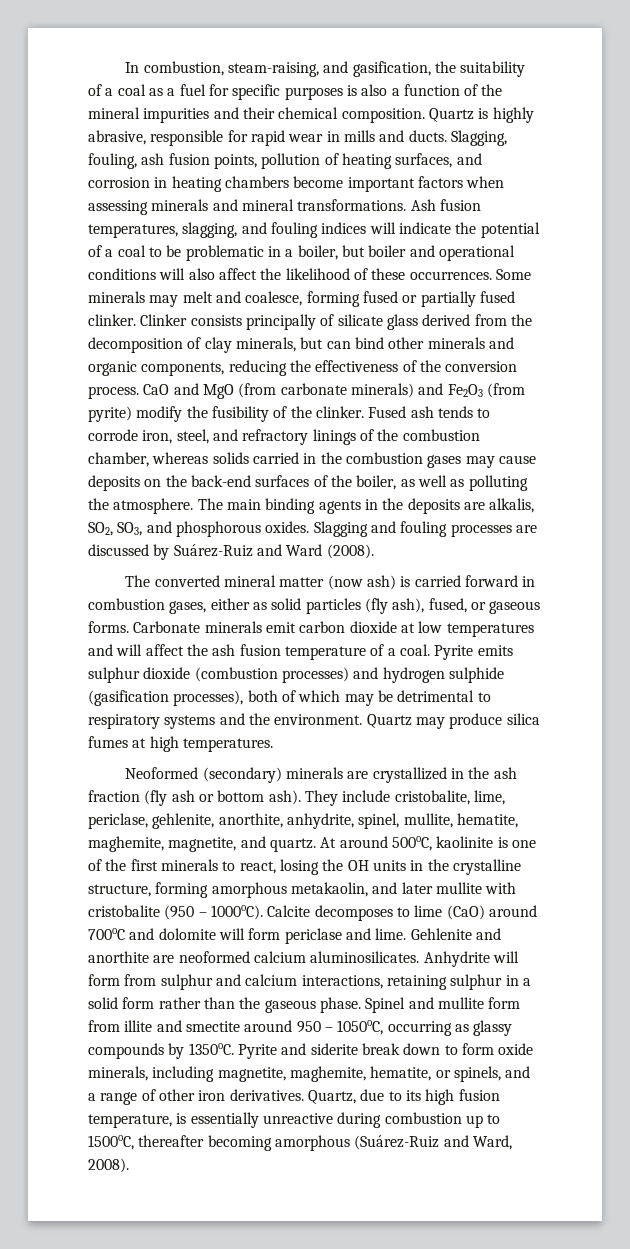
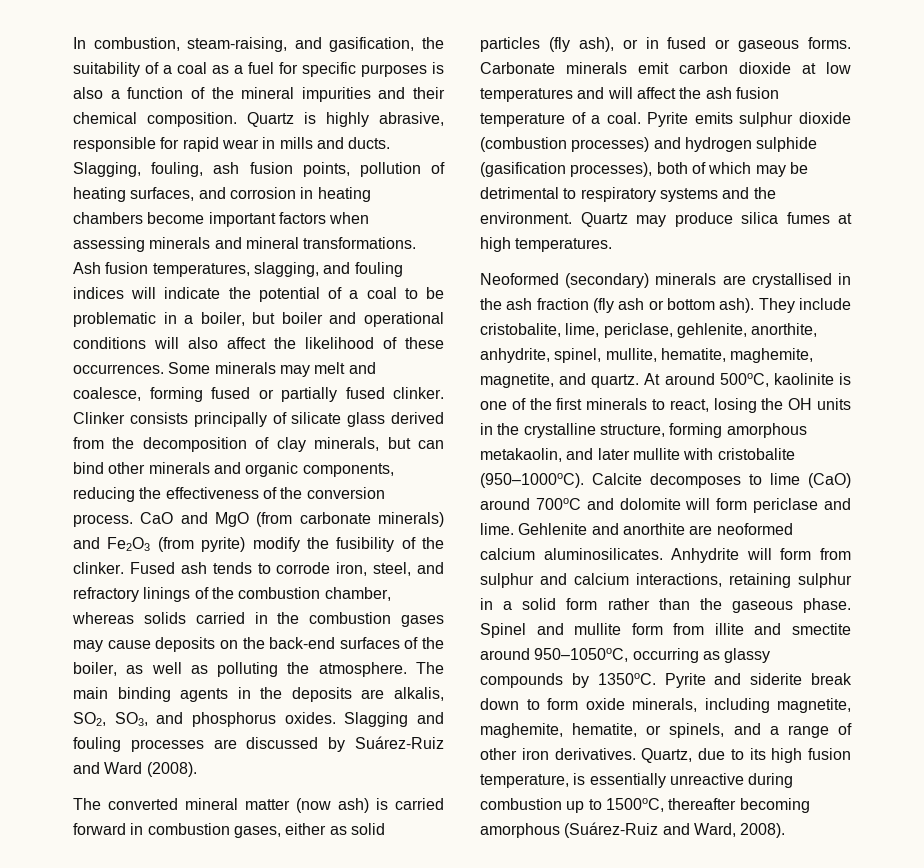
- The main binding agents in the deposits are alkalis, SO2, SO3, and phosphorous oxides.
+ The main binding agents in the deposits are alkalis, SO2, SO3, and phosphorus oxides.
- The converted mineral matter (now ash) is carried forward in combustion gases, either as solid particles (fly ash), fused, or gaseous forms.
+ The converted mineral matter (now ash) is carried forward in combustion gases, either as solid particles (fly ash), or in fused or gaseous forms.
- Neoformed (secondary) minerals are crystallized in the ash fraction (fly ash or bottom ash).
+ Neoformed (secondary) minerals are crystallised in the ash fraction (fly ash or bottom ash).
- At around 500oC, kaolinite is one of the first minerals to react, losing the OH units in the crystalline structure, forming amorphous metakaolin, and later mullite with cristobalite (950 – 1000oC).
+ At around 500oC, kaolinite is one of the first minerals to react, losing the OH units in the crystalline structure, forming amorphous metakaolin, and later mullite with cristobalite (950–1000oC).
- Spinel and mullite form from illite and smectite around 950 – 1050oC, occurring as glassy compounds by 1350oC.
+ Spinel and mullite form from illite and smectite around 950–1050oC, occurring as glassy compounds by 1350oC.

